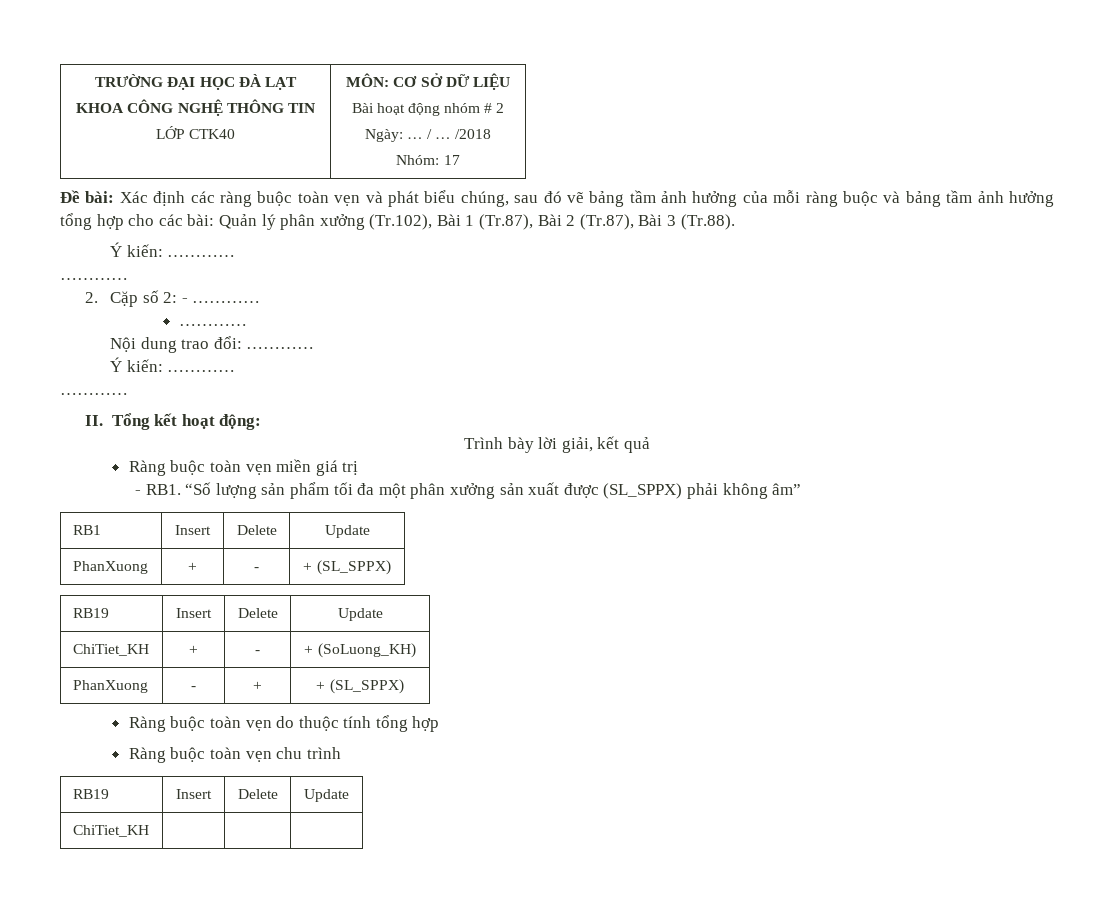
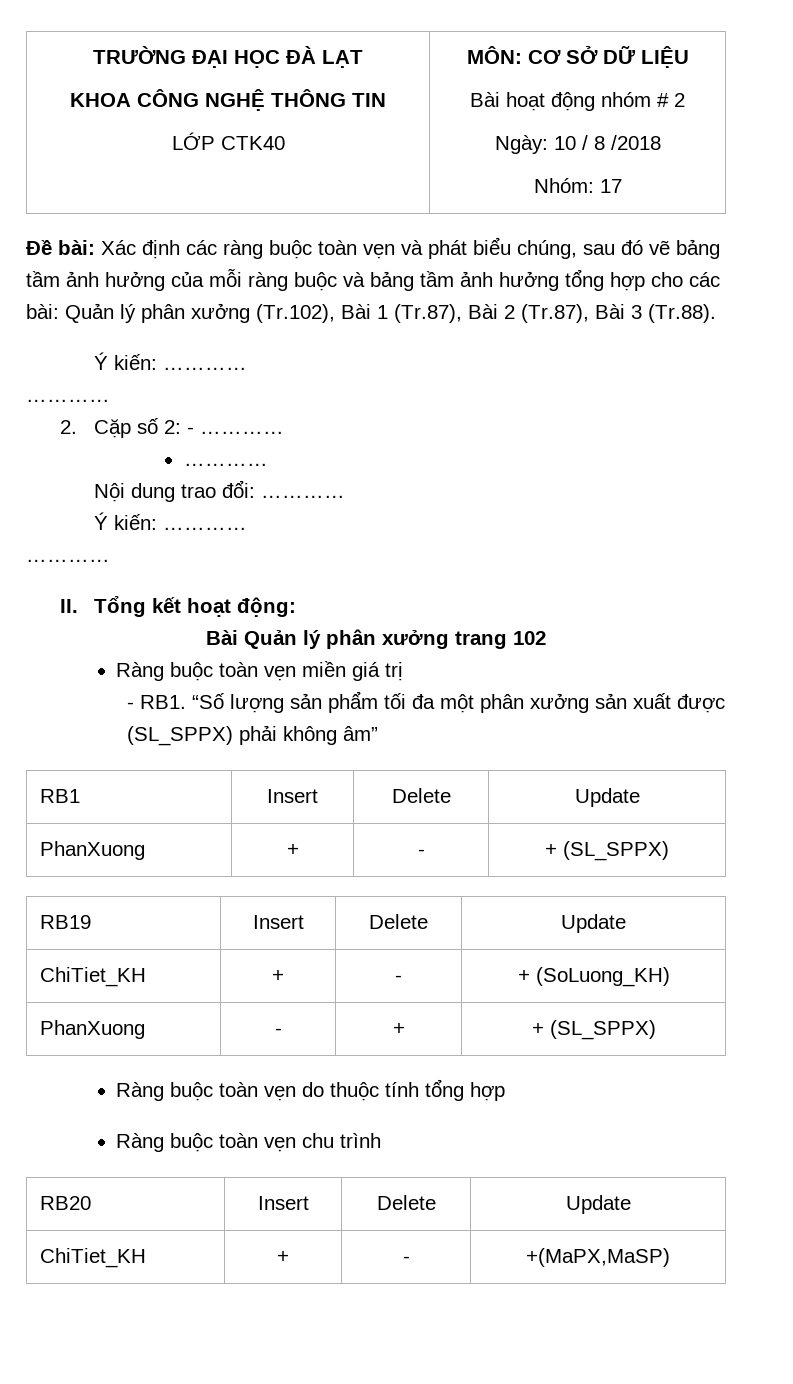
  TRƯỜNG ĐẠI HỌC ĐÀ LẠT
  KHOA CÔNG NGHỆ THÔNG TIN
  LỚP CTK40 | MÔN: CƠ SỞ DỮ LIỆU
  Bài hoạt động nhóm # 2
- Ngày: … / … /2018
+ Ngày: 10 / 8 /2018
- Trình bày lời giải, kết quả
+ Bài Quản lý phân xưởng trang 102
  Ràng buộc toàn vẹn chu trình
- RB19 | Insert | Delete | Update
- ChiTiet_KH | | |
+ RB20 | Insert | Delete | Update
+ ChiTiet_KH | + | - | +(MaPX,MaSP)

